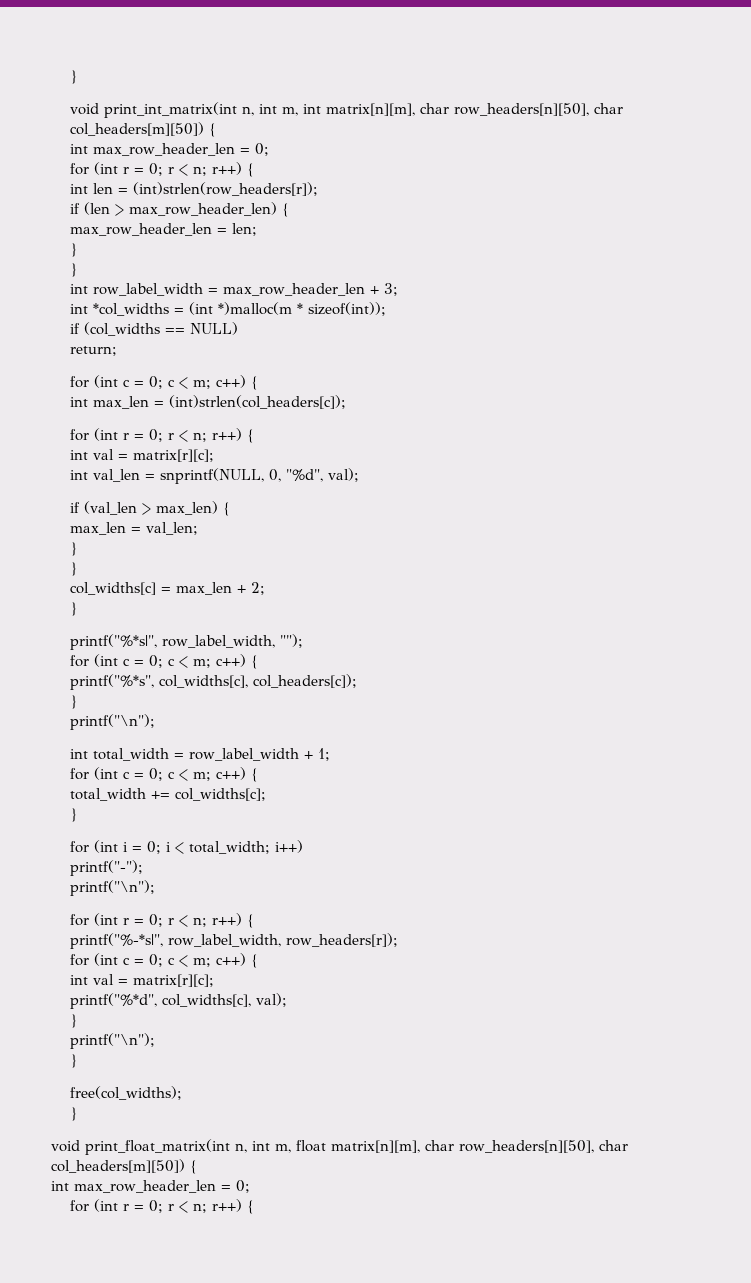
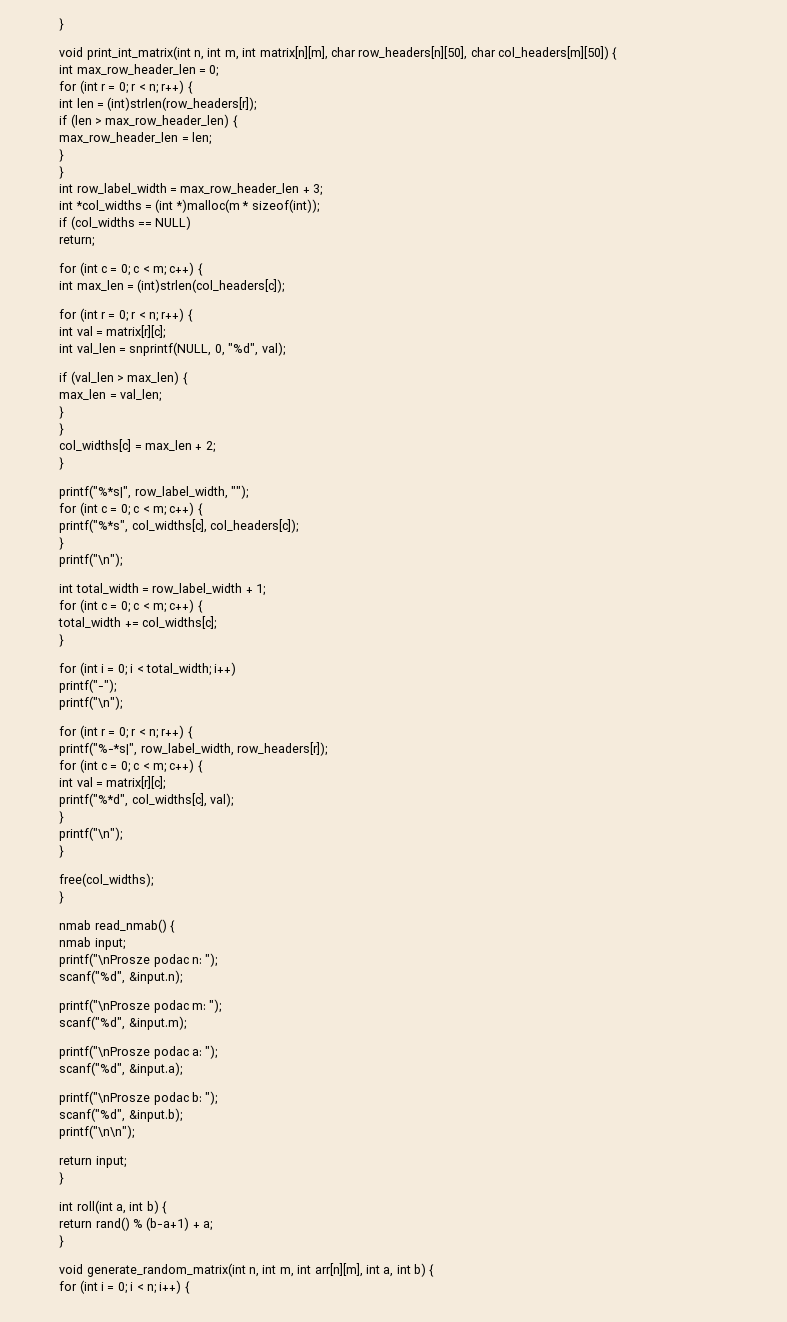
- void print_float_matrix(int n, int m, float matrix[n][m], char row_headers[n][50], char col_headers[m][50]) {
- int max_row_header_len = 0;
- for (int r = 0; r < n; r++) {
+ nmab read_nmab() {
+ nmab input;
+ printf("\nProsze podac n: ");
+ scanf("%d", &input.n);
+ printf("\nProsze podac m: ");
+ scanf("%d", &input.m);
+ printf("\nProsze podac a: ");
+ scanf("%d", &input.a);
+ printf("\nProsze podac b: ");
+ scanf("%d", &input.b);
+ printf("\n\n");
+ return input;
+ }
+ int roll(int a, int b) {
+ return rand() % (b-a+1) + a;
+ }
+ void generate_random_matrix(int n, int m, int arr[n][m], int a, int b) {
+ for (int i = 0; i < n; i++) {

